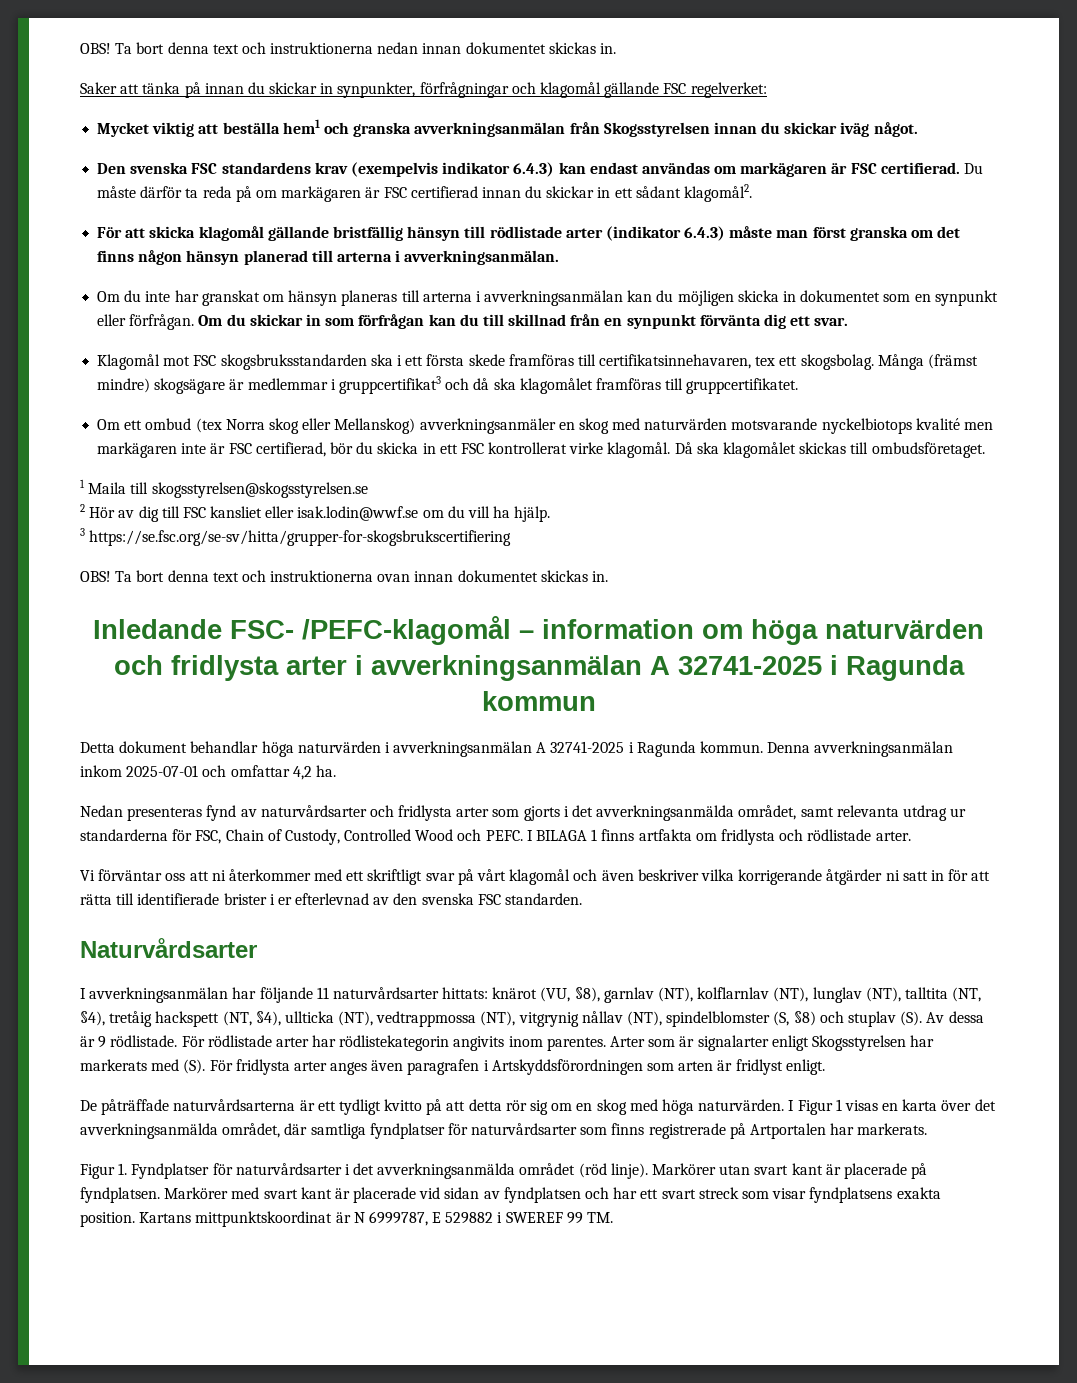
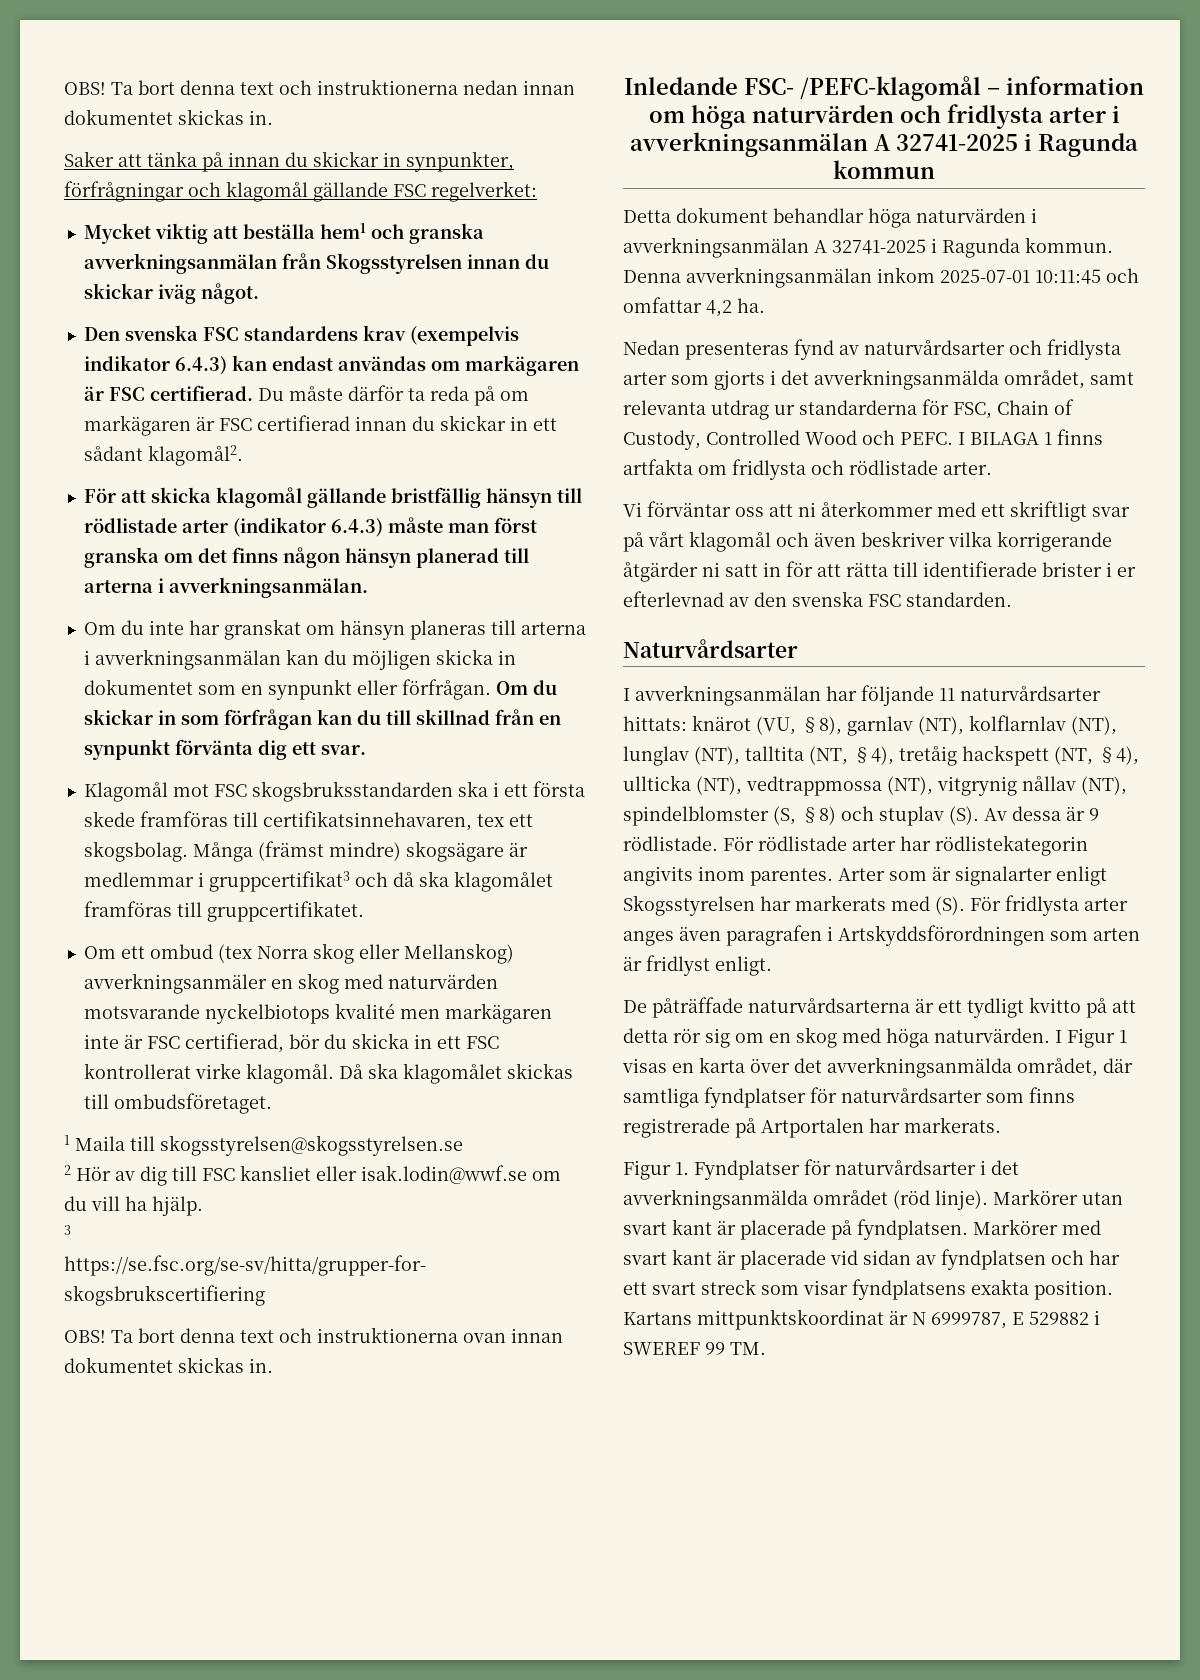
- Denna avverkningsanmälan inkom 2025-07-01 och omfattar 4,2 ha.
+ Denna avverkningsanmälan inkom 2025-07-01 10:11:45 och omfattar 4,2 ha.

